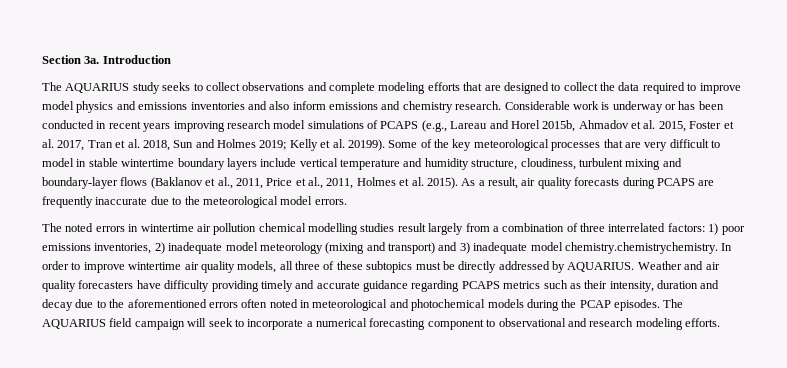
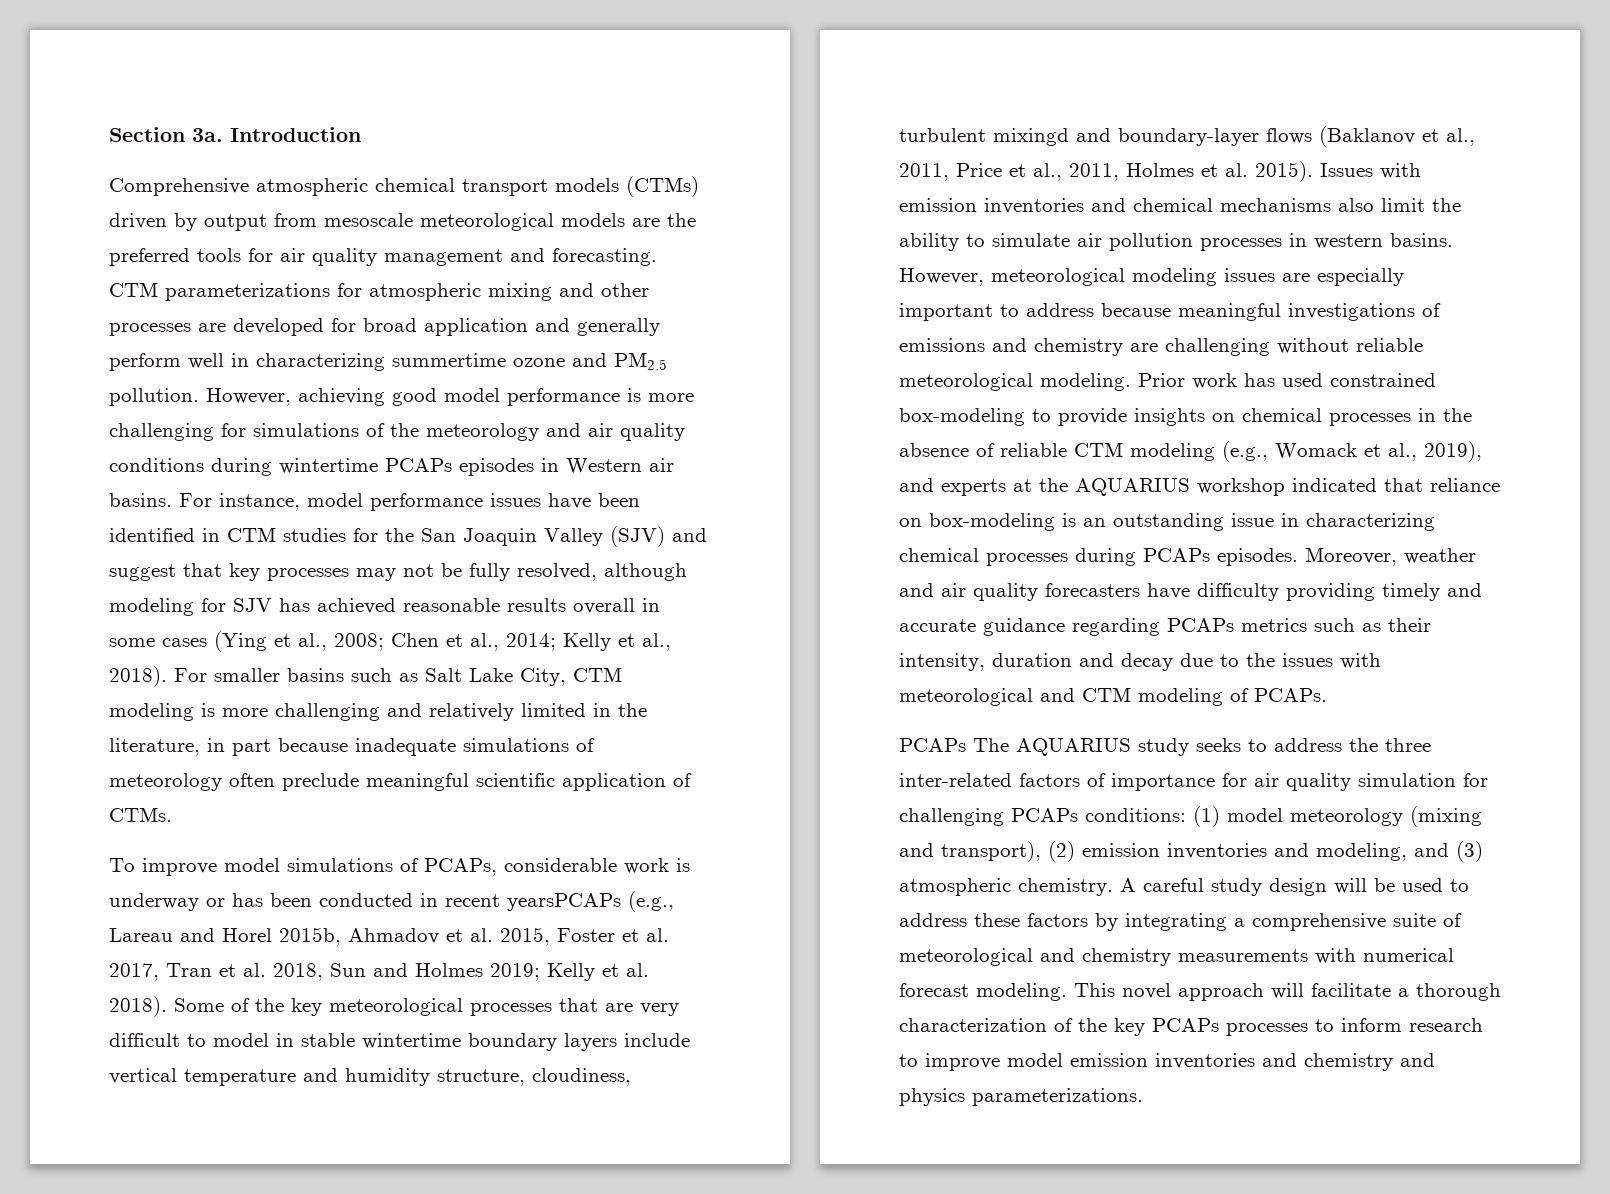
- The AQUARIUS study seeks to collect observations and complete modeling efforts that are designed to collect the data required to improve model physics and emissions inventories and also inform emissions and chemistry research. Considerable work is underway or has been conducted in recent years improving research model simulations of PCAPS (e.g., Lareau and Horel 2015b, Ahmadov et al. 2015, Foster et al. 2017, Tran et al. 2018, Sun and Holmes 2019; Kelly et al. 20199).
+ Comprehensive atmospheric chemical transport models (CTMs) driven by output from mesoscale meteorological models are the preferred tools for air quality management and forecasting. CTM parameterizations for atmospheric mixing and other processes are developed for broad application and generally perform well in characterizing summertime ozone and PM2.5 pollution. However, achieving good model performance is more challenging for simulations of the meteorology and air quality conditions during wintertime PCAPs episodes in Western air basins. For instance, model performance issues have been identified in CTM studies for the San Joaquin Valley (SJV) and suggest that key processes may not be fully resolved, although modeling for SJV has achieved reasonable results overall in some cases (Ying et al., 2008; Chen et al., 2014; Kelly et al., 2018). For smaller basins such as Salt Lake City, CTM modeling is more challenging and relatively limited in the literature, in part because inadequate simulations of meteorology often preclude meaningful scientific application of CTMs.
+ To improve model simulations of PCAPs, considerable work is underway or has been conducted in recent yearsPCAPs (e.g., Lareau and Horel 2015b, Ahmadov et al. 2015, Foster et al. 2017, Tran et al. 2018, Sun and Holmes 2019; Kelly et al. 2018).
- Some of the key meteorological processes that are very difficult to model in stable wintertime boundary layers include vertical temperature and humidity structure, cloudiness, turbulent mixing and boundary-layer flows (Baklanov et al., 2011, Price et al., 2011, Holmes et al. 2015).
+ Some of the key meteorological processes that are very difficult to model in stable wintertime boundary layers include vertical temperature and humidity structure, cloudiness, turbulent mixingd and boundary-layer flows (Baklanov et al., 2011, Price et al., 2011, Holmes et al. 2015).
- As a result, air quality forecasts during PCAPS are frequently inaccurate due to the meteorological model errors.
- The noted errors in wintertime air pollution chemical modelling studies result largely from a combination of three interrelated factors: 1) poor emissions inventories, 2) inadequate model meteorology (mixing and transport) and 3) inadequate model chemistry.chemistrychemistry. In order to improve wintertime air quality models, all three of these subtopics must be directly addressed by AQUARIUS. Weather and air quality forecasters have difficulty providing timely and accurate guidance regarding PCAPS metrics such as their intensity, duration and decay due to the aforementioned errors often noted in meteorological and photochemical models during the PCAP episodes. The AQUARIUS field campaign will seek to incorporate a numerical forecasting component to observational and research modeling efforts.
+ Issues with emission inventories and chemical mechanisms also limit the ability to simulate air pollution processes in western basins. However, meteorological modeling issues are especially important to address because meaningful investigations of emissions and chemistry are challenging without reliable meteorological modeling. Prior work has used constrained box-modeling to provide insights on chemical processes in the absence of reliable CTM modeling (e.g., Womack et al., 2019), and experts at the AQUARIUS workshop indicated that reliance on box-modeling is an outstanding issue in characterizing chemical processes during PCAPs episodes. Moreover, weather and air quality forecasters have difficulty providing timely and accurate guidance regarding PCAPs metrics such as their intensity, duration and decay due to the issues with meteorological and CTM modeling of PCAPs.
+ PCAPs The AQUARIUS study seeks to address the three inter-related factors of importance for air quality simulation for challenging PCAPs conditions: (1) model meteorology (mixing and transport), (2) emission inventories and modeling, and (3) atmospheric chemistry. A careful study design will be used to address these factors by integrating a comprehensive suite of meteorological and chemistry measurements with numerical forecast modeling. This novel approach will facilitate a thorough characterization of the key PCAPs processes to inform research to improve model emission inventories and chemistry and physics parameterizations.

